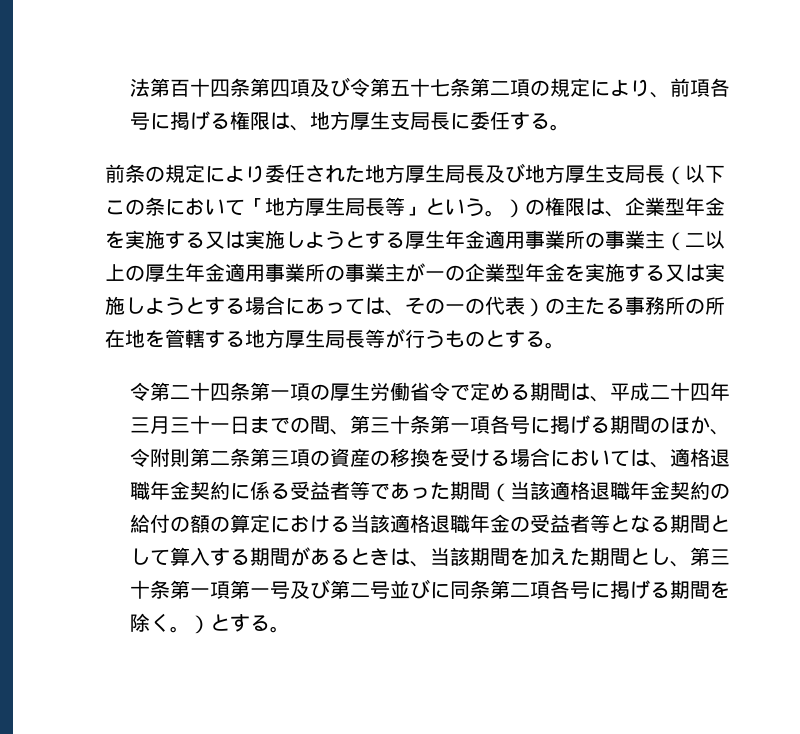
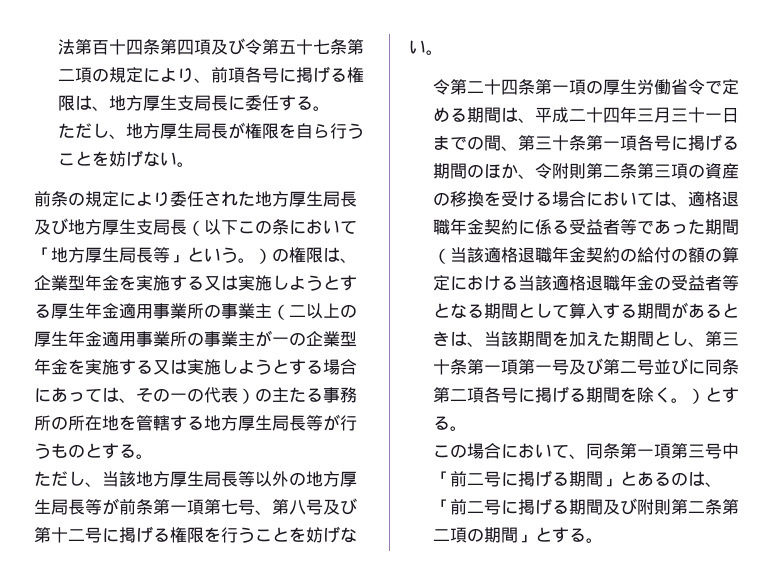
+ ただし、地方厚生局長が権限を自ら行うことを妨げない。
+ ただし、当該地方厚生局長等以外の地方厚生局長等が前条第一項第七号、第八号及び第十二号に掲げる権限を行うことを妨げない。
+ この場合において、同条第一項第三号中「前二号に掲げる期間」とあるのは、「前二号に掲げる期間及び附則第二条第二項の期間」とする。

